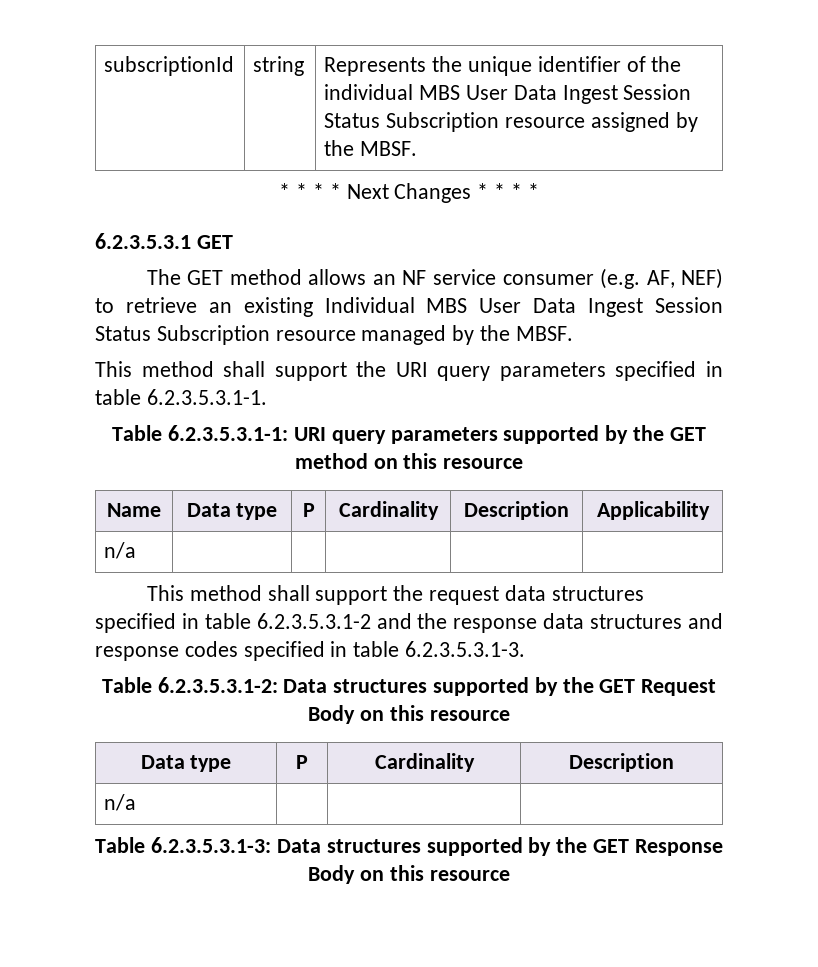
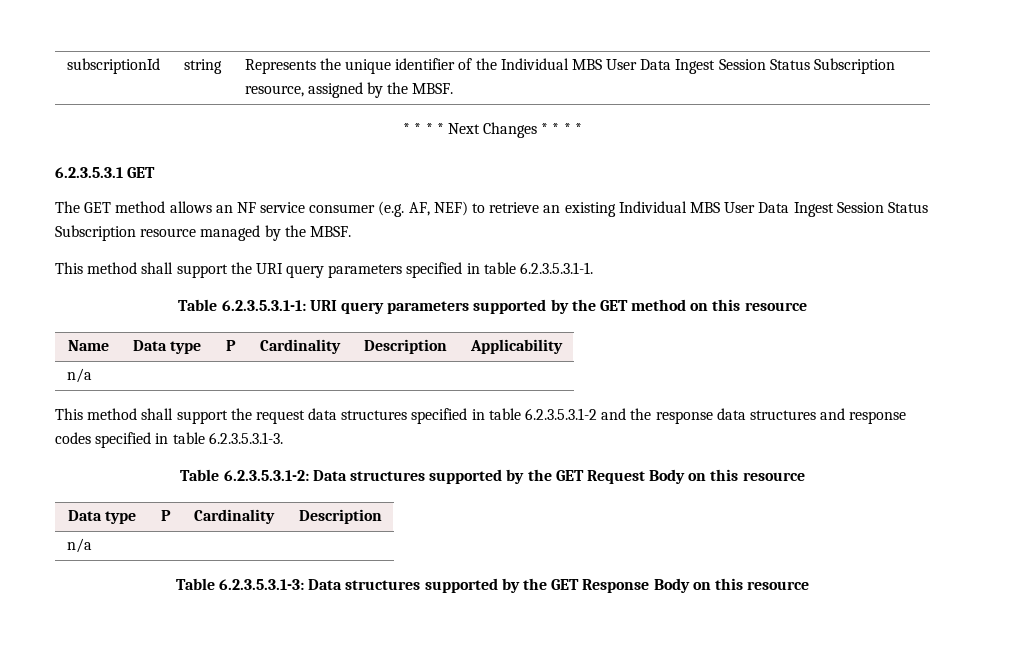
- subscriptionId | string | Represents the unique identifier of the individual MBS User Data Ingest Session Status Subscription resource assigned by the MBSF.
+ subscriptionId | string | Represents the unique identifier of the Individual MBS User Data Ingest Session Status Subscription resource, assigned by the MBSF.

